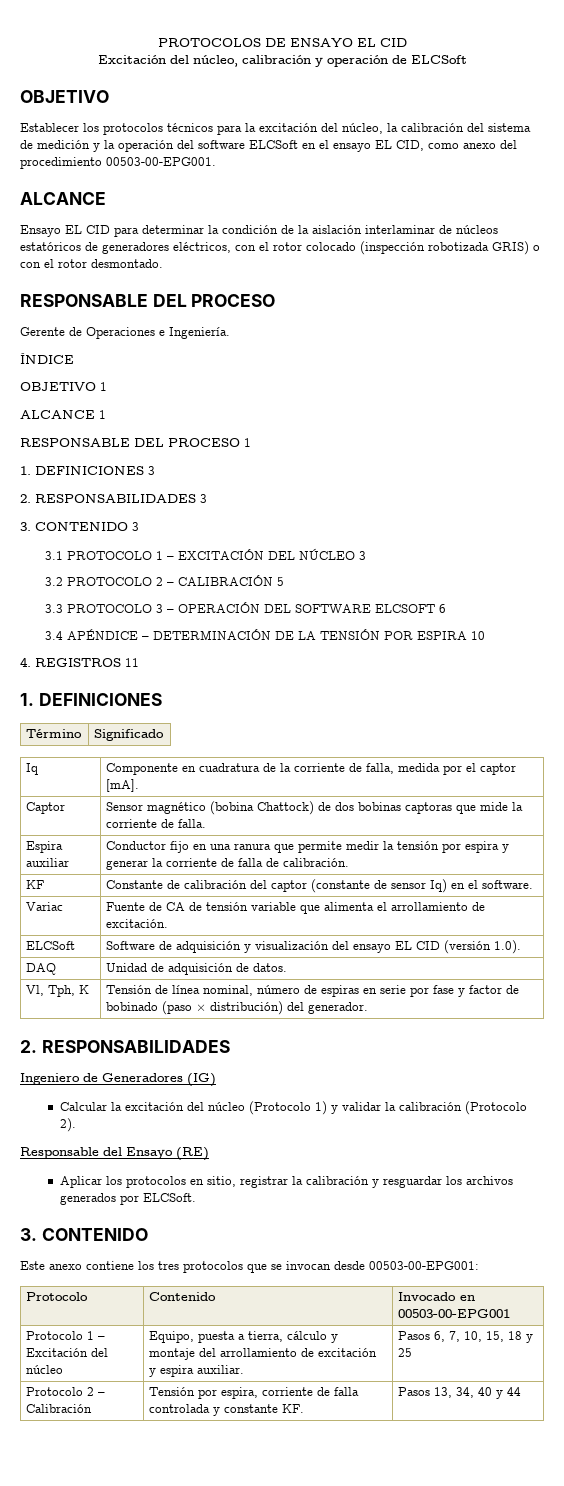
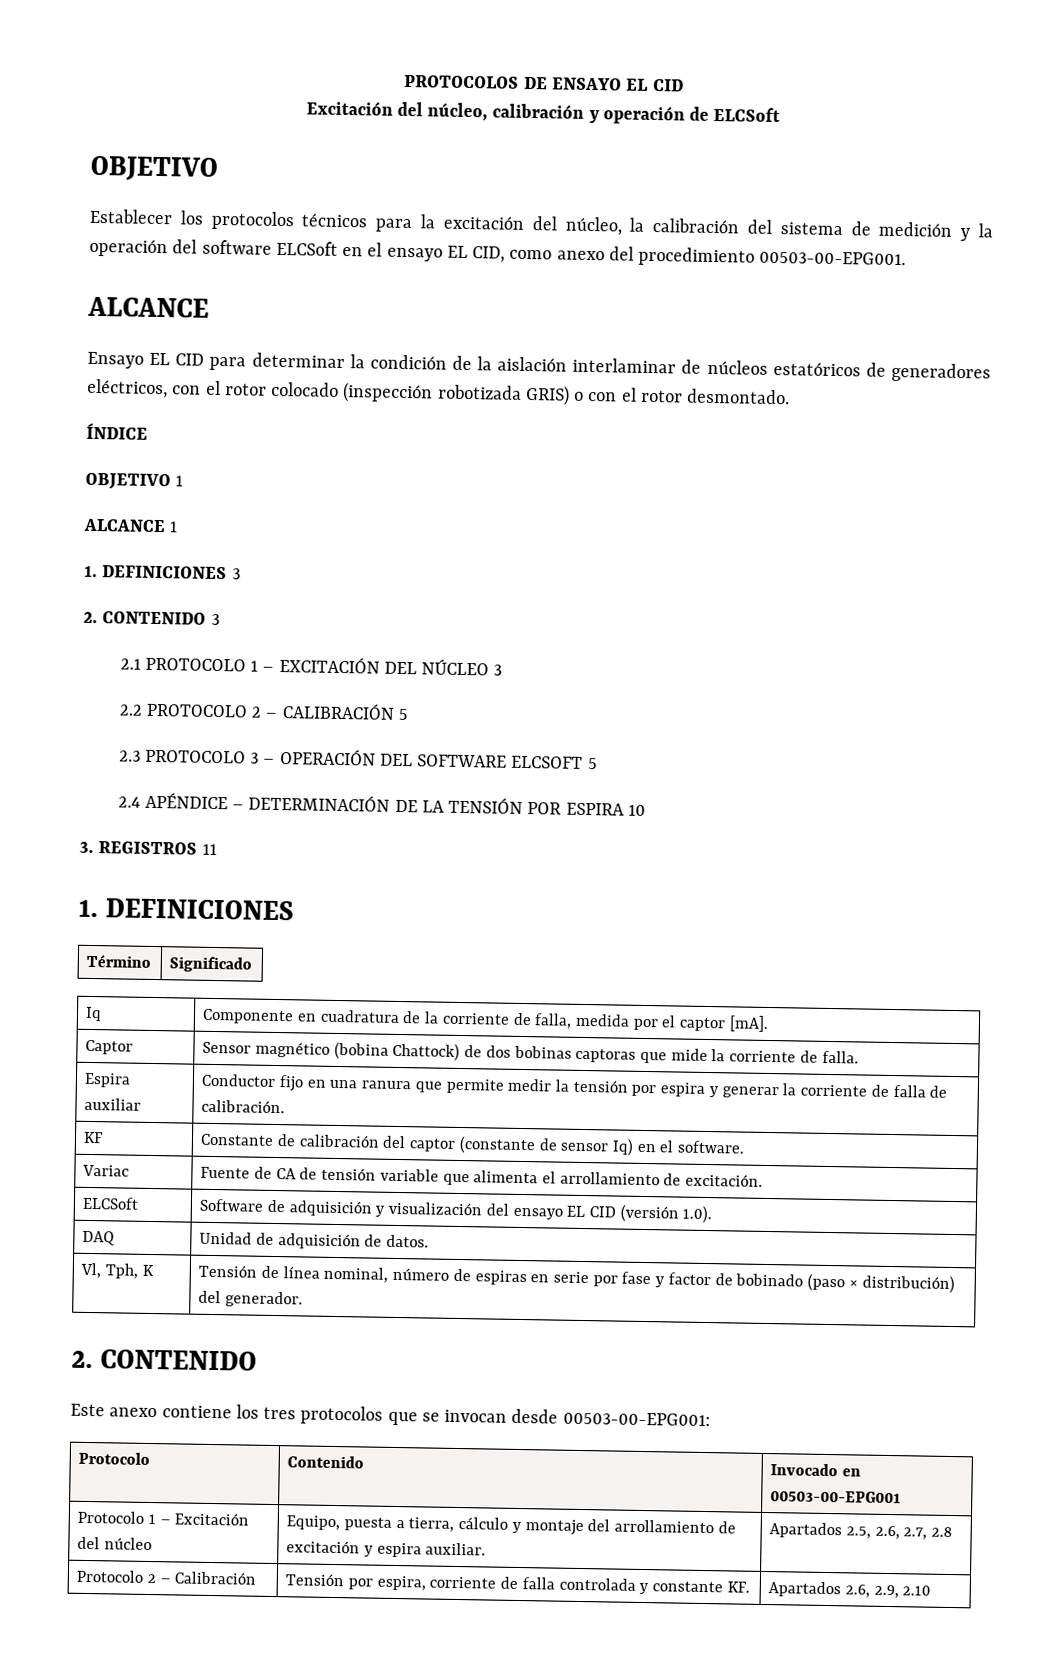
  Ensayo EL CID para determinar la condición de la aislación interlaminar de núcleos estatóricos de generadores eléctricos, con el rotor colocado (inspección robotizada GRIS) o con el rotor desmontado.
- RESPONSABLE DEL PROCESO
- Gerente de Operaciones e Ingeniería.
- RESPONSABLE DEL PROCESO 1
- 2. RESPONSABILIDADES 3
- 3. CONTENIDO 3
+ 2. CONTENIDO 3
- 3.1 PROTOCOLO 1 – EXCITACIÓN DEL NÚCLEO 3
+ 2.1 PROTOCOLO 1 – EXCITACIÓN DEL NÚCLEO 3
- 3.2 PROTOCOLO 2 – CALIBRACIÓN 5
+ 2.2 PROTOCOLO 2 – CALIBRACIÓN 5
- 3.3 PROTOCOLO 3 – OPERACIÓN DEL SOFTWARE ELCSOFT 6
- 3.4 APÉNDICE – DETERMINACIÓN DE LA TENSIÓN POR ESPIRA 10
+ 2.3 PROTOCOLO 3 – OPERACIÓN DEL SOFTWARE ELCSOFT 5
+ 2.4 APÉNDICE – DETERMINACIÓN DE LA TENSIÓN POR ESPIRA 10
- 4. REGISTROS 11
+ 3. REGISTROS 11
  Vl, Tph, K | Tensión de línea nominal, número de espiras en serie por fase y factor de bobinado (paso × distribución) del generador.
- 2. RESPONSABILIDADES
- Ingeniero de Generadores (IG)
- Calcular la excitación del núcleo (Protocolo 1) y validar la calibración (Protocolo 2).
- Responsable del Ensayo (RE)
- Aplicar los protocolos en sitio, registrar la calibración y resguardar los archivos generados por ELCSoft.
- 3. CONTENIDO
+ 2. CONTENIDO
- Protocolo 1 – Excitación del núcleo | Equipo, puesta a tierra, cálculo y montaje del arrollamiento de excitación y espira auxiliar. | Pasos 6, 7, 10, 15, 18 y 25
+ Protocolo 1 – Excitación del núcleo | Equipo, puesta a tierra, cálculo y montaje del arrollamiento de excitación y espira auxiliar. | Apartados 2.5, 2.6, 2.7, 2.8
- Protocolo 2 – Calibración | Tensión por espira, corriente de falla controlada y constante KF. | Pasos 13, 34, 40 y 44
+ Protocolo 2 – Calibración | Tensión por espira, corriente de falla controlada y constante KF. | Apartados 2.6, 2.9, 2.10

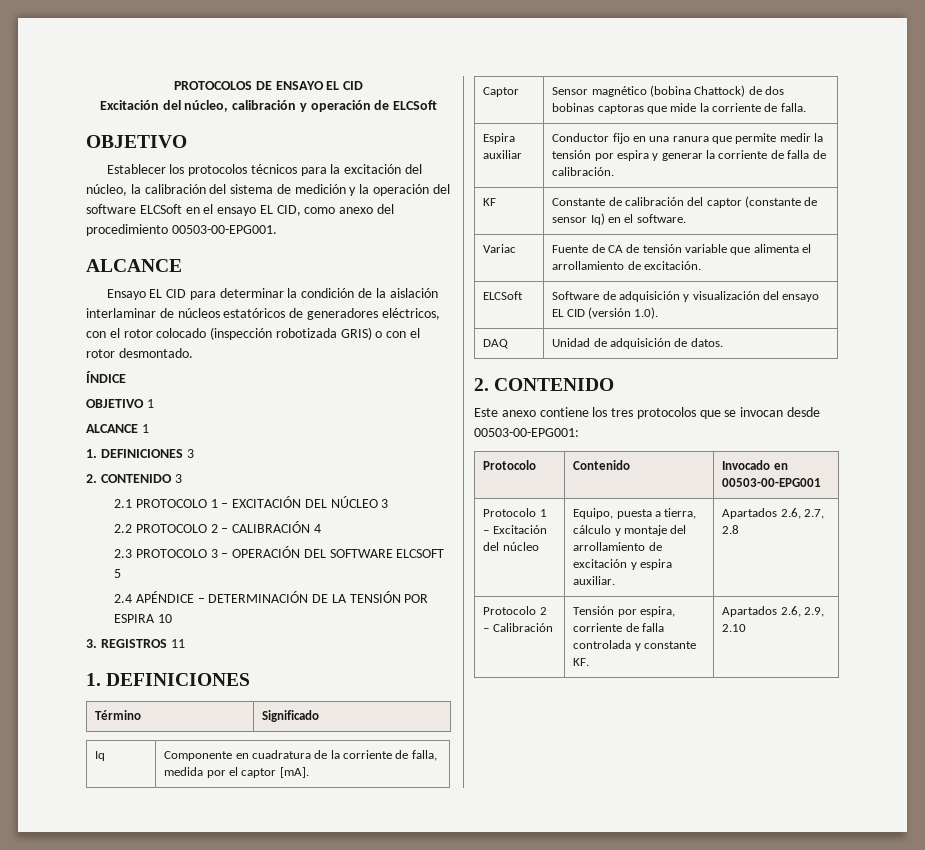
- 2.2 PROTOCOLO 2 – CALIBRACIÓN 5
+ 2.2 PROTOCOLO 2 – CALIBRACIÓN 4
- Vl, Tph, K | Tensión de línea nominal, número de espiras en serie por fase y factor de bobinado (paso × distribución) del generador.
- Protocolo 1 – Excitación del núcleo | Equipo, puesta a tierra, cálculo y montaje del arrollamiento de excitación y espira auxiliar. | Apartados 2.5, 2.6, 2.7, 2.8
+ Protocolo 1 – Excitación del núcleo | Equipo, puesta a tierra, cálculo y montaje del arrollamiento de excitación y espira auxiliar. | Apartados 2.6, 2.7, 2.8

